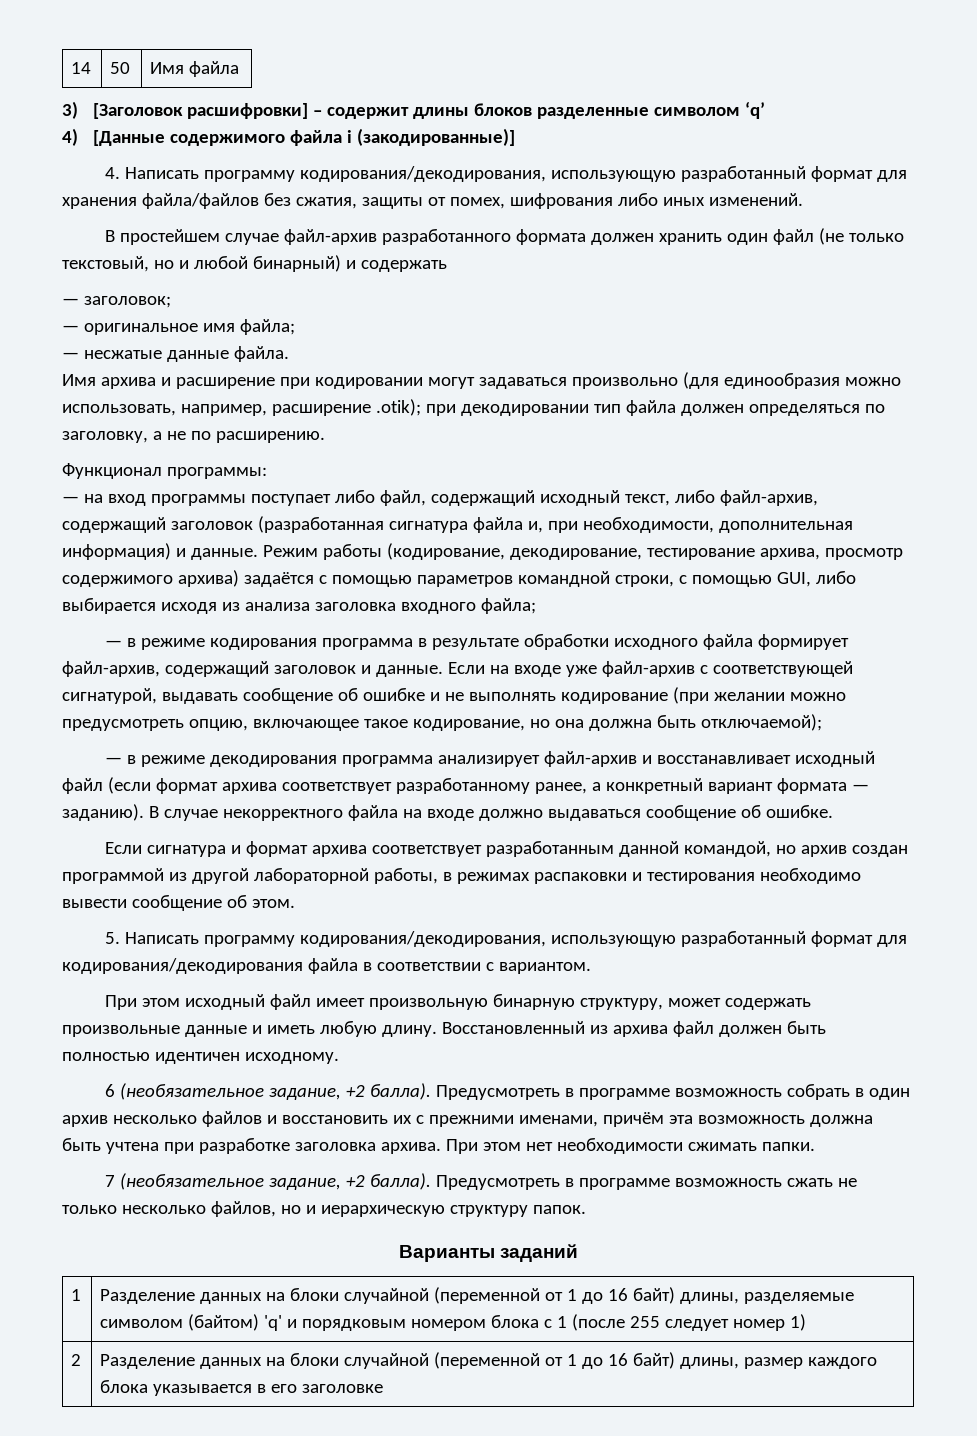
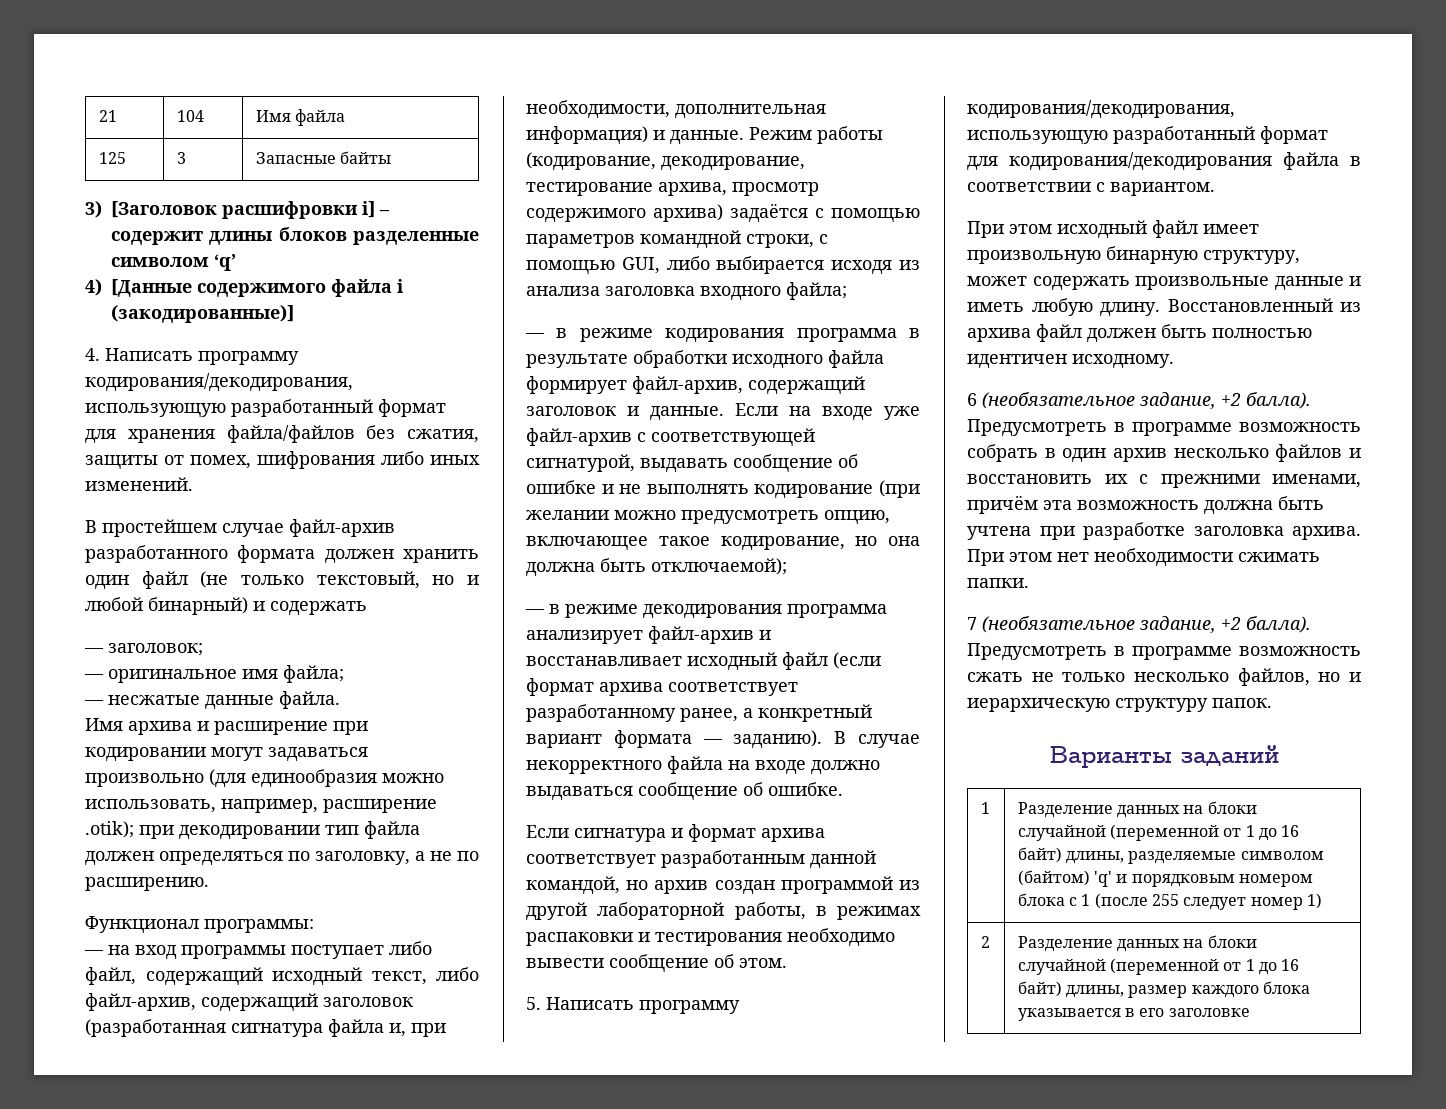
- 14 | 50 | Имя файла
+ 21 | 104 | Имя файла
+ 125 | 3 | Запасные байты
- 3) [Заголовок расшифровки] – содержит длины блоков разделенные символом ‘q’
+ 3) [Заголовок расшифровки i] – содержит длины блоков разделенные символом ‘q’

